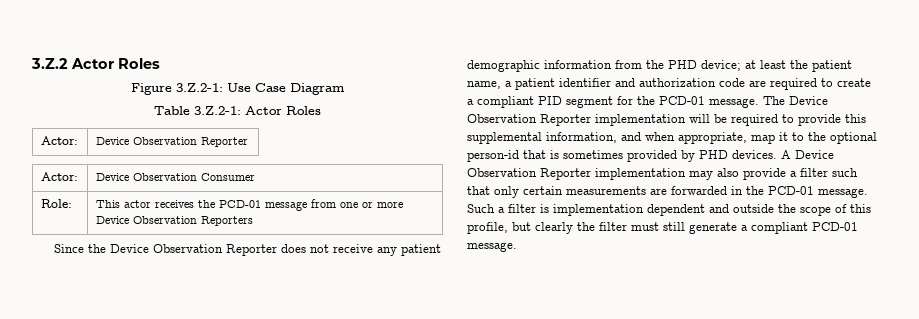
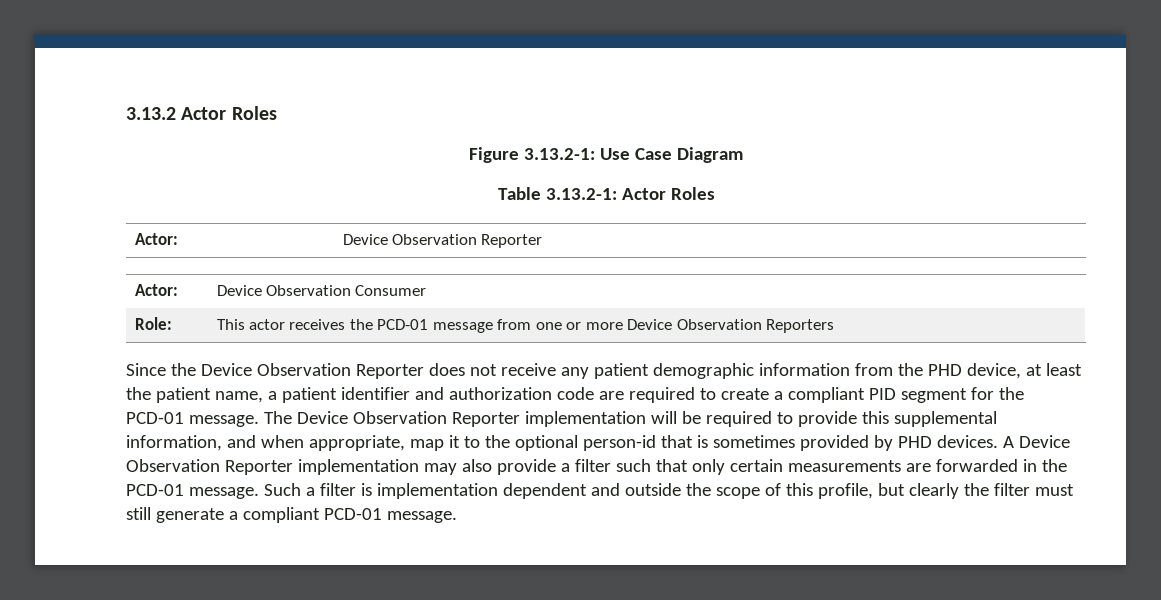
- 3.Z.2 Actor Roles
+ 3.13.2 Actor Roles
- Figure 3.Z.2-1: Use Case Diagram
+ Figure 3.13.2-1: Use Case Diagram
- Table 3.Z.2-1: Actor Roles
+ Table 3.13.2-1: Actor Roles
- Since the Device Observation Reporter does not receive any patient demographic information from the PHD device; at least the patient name, a patient identifier and authorization code are required to create a compliant PID segment for the PCD-01 message.
+ Since the Device Observation Reporter does not receive any patient demographic information from the PHD device, at least the patient name, a patient identifier and authorization code are required to create a compliant PID segment for the PCD-01 message.

